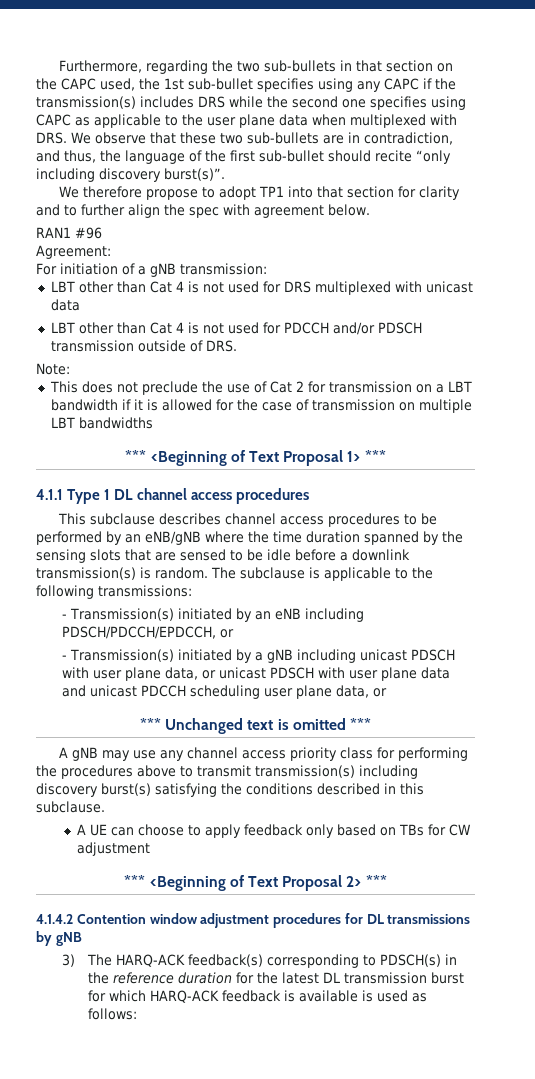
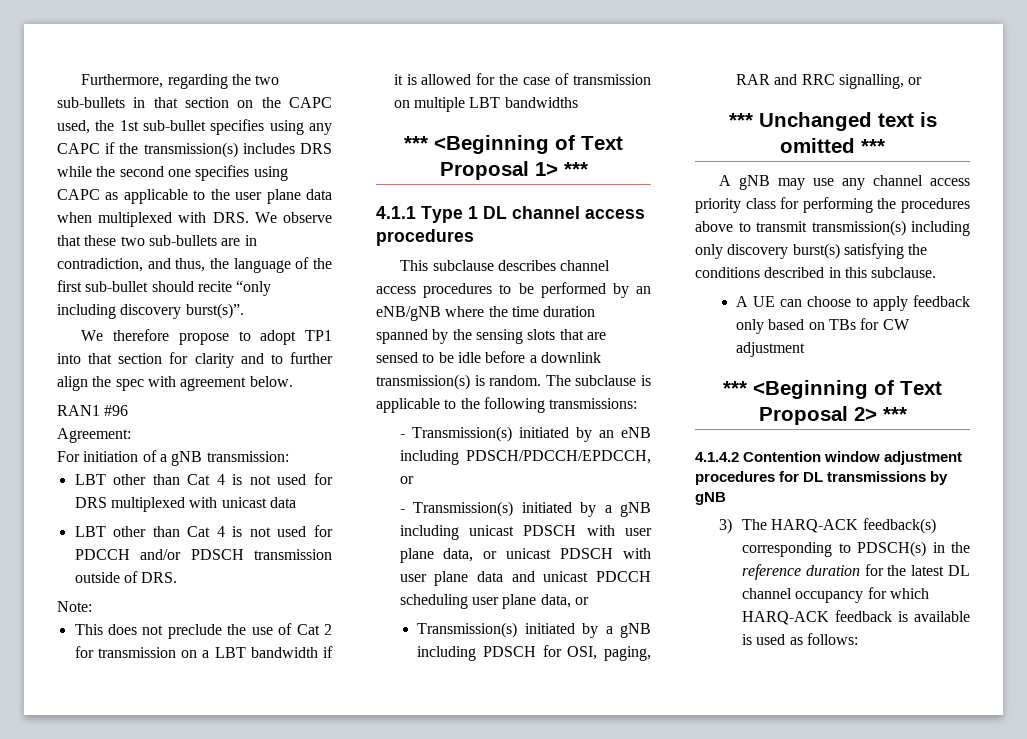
+ Transmission(s) initiated by a gNB including PDSCH for OSI, paging, RAR and RRC signalling, or
- A gNB may use any channel access priority class for performing the procedures above to transmit transmission(s) including discovery burst(s) satisfying the conditions described in this subclause.
+ A gNB may use any channel access priority class for performing the procedures above to transmit transmission(s) including only discovery burst(s) satisfying the conditions described in this subclause.
- 3) The HARQ-ACK feedback(s) corresponding to PDSCH(s) in the reference duration for the latest DL transmission burst for which HARQ-ACK feedback is available is used as follows:
+ 3) The HARQ-ACK feedback(s) corresponding to PDSCH(s) in the reference duration for the latest DL channel occupancy for which HARQ-ACK feedback is available is used as follows:

